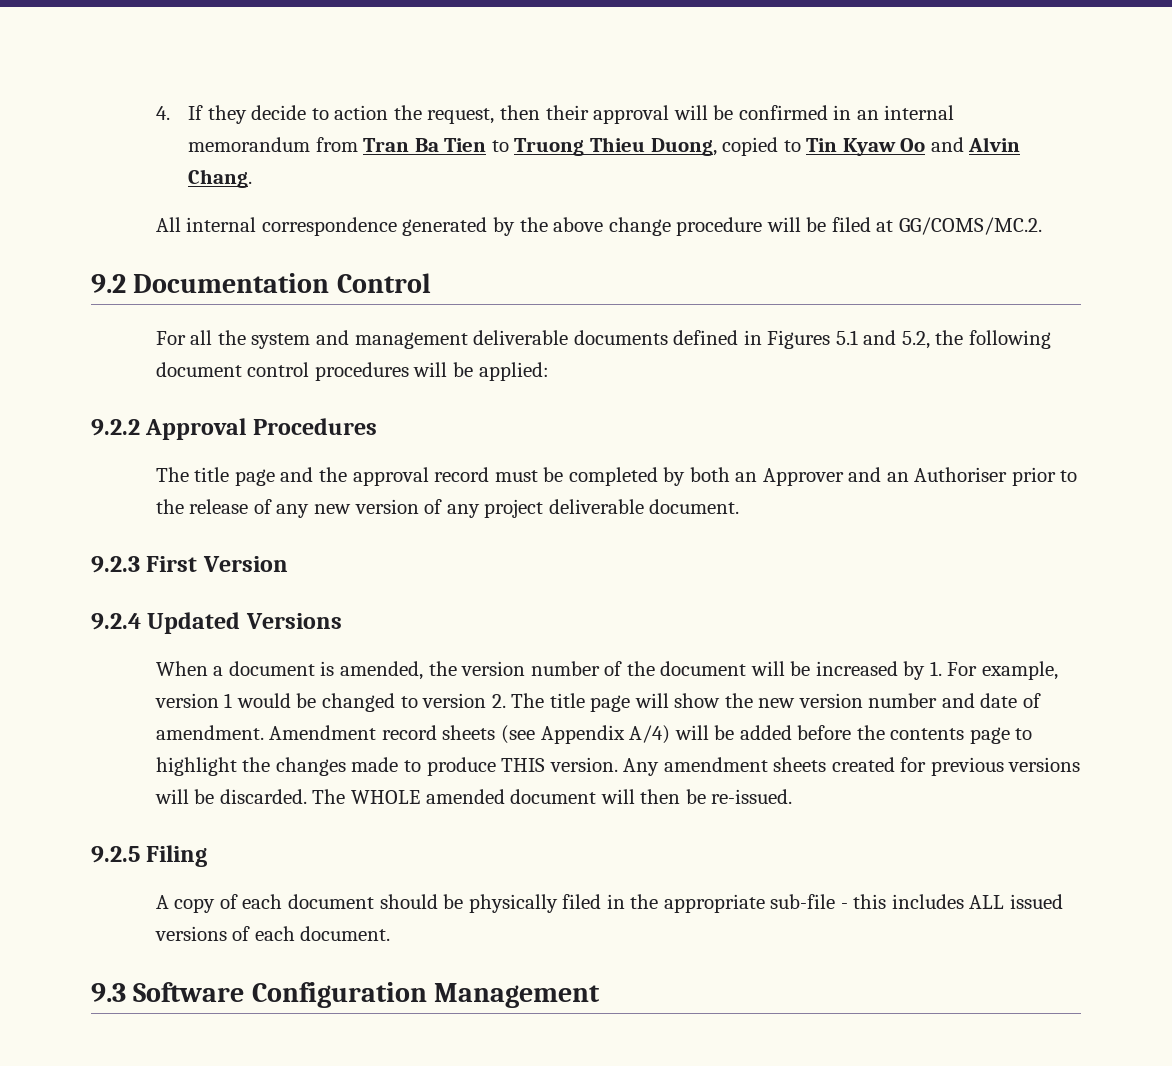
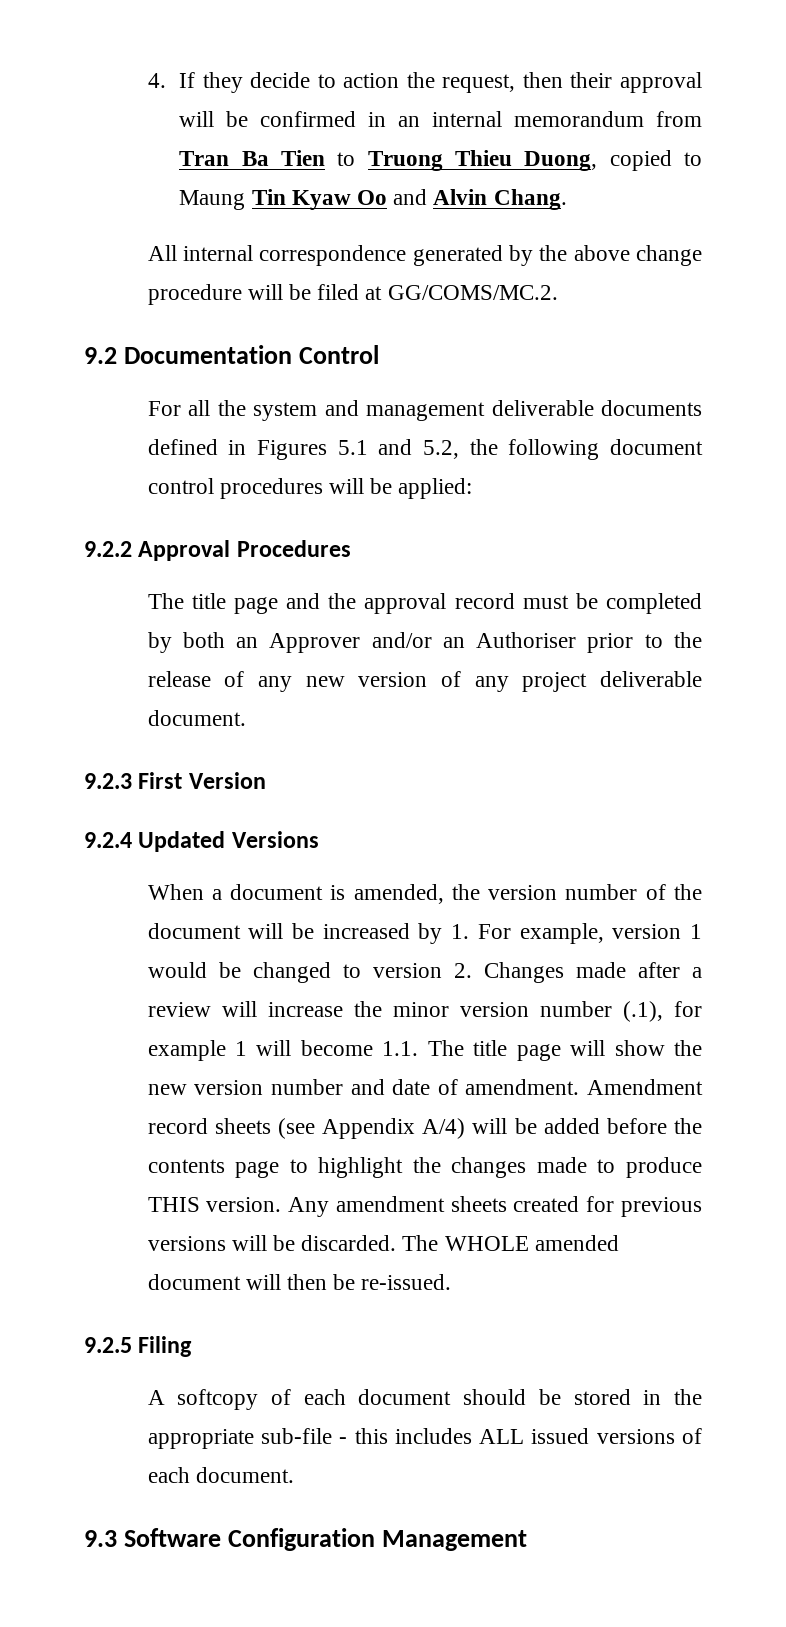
- 4. If they decide to action the request, then their approval will be confirmed in an internal memorandum from Tran Ba Tien to Truong Thieu Duong, copied to Tin Kyaw Oo and Alvin Chang.
+ 4. If they decide to action the request, then their approval will be confirmed in an internal memorandum from Tran Ba Tien to Truong Thieu Duong, copied to Maung Tin Kyaw Oo and Alvin Chang.
- The title page and the approval record must be completed by both an Approver and an Authoriser prior to the release of any new version of any project deliverable document.
+ The title page and the approval record must be completed by both an Approver and/or an Authoriser prior to the release of any new version of any project deliverable document.
- When a document is amended, the version number of the document will be increased by 1. For example, version 1 would be changed to version 2. The title page will show the new version number and date of amendment.
+ When a document is amended, the version number of the document will be increased by 1. For example, version 1 would be changed to version 2. Changes made after a review will increase the minor version number (.1), for example 1 will become 1.1. The title page will show the new version number and date of amendment.
- A copy of each document should be physically filed in the appropriate sub-file - this includes ALL issued versions of each document.
+ A softcopy of each document should be stored in the appropriate sub-file - this includes ALL issued versions of each document.

